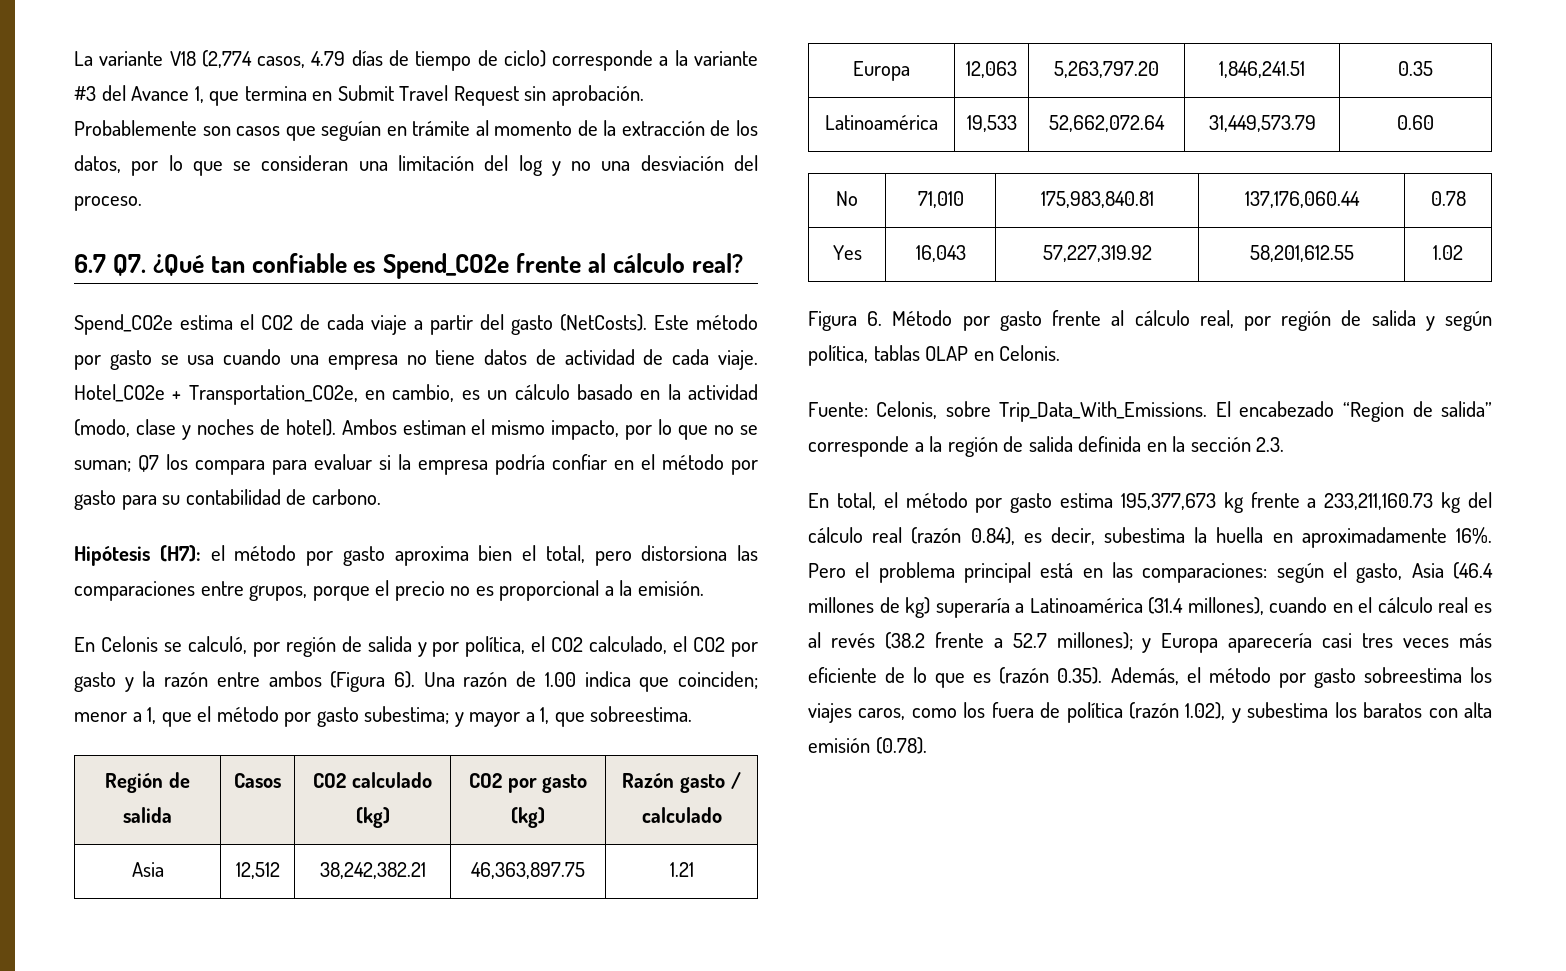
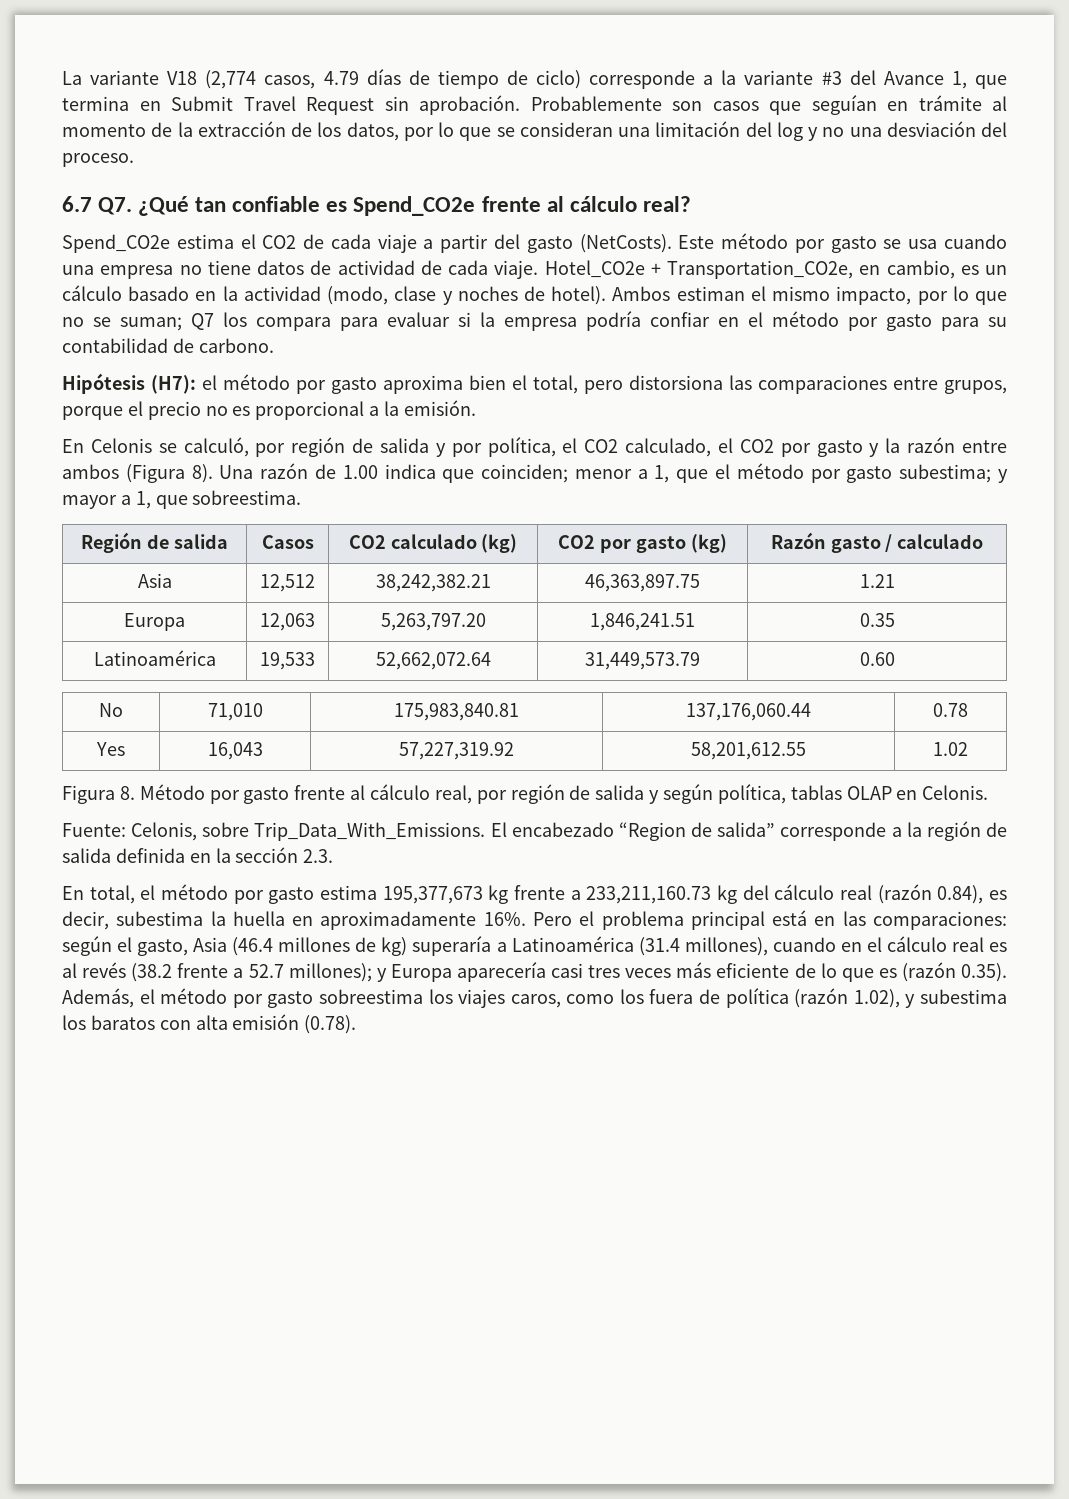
- En Celonis se calculó, por región de salida y por política, el CO2 calculado, el CO2 por gasto y la razón entre ambos (Figura 6).
+ En Celonis se calculó, por región de salida y por política, el CO2 calculado, el CO2 por gasto y la razón entre ambos (Figura 8).
- Figura 6. Método por gasto frente al cálculo real, por región de salida y según política, tablas OLAP en Celonis.
+ Figura 8. Método por gasto frente al cálculo real, por región de salida y según política, tablas OLAP en Celonis.

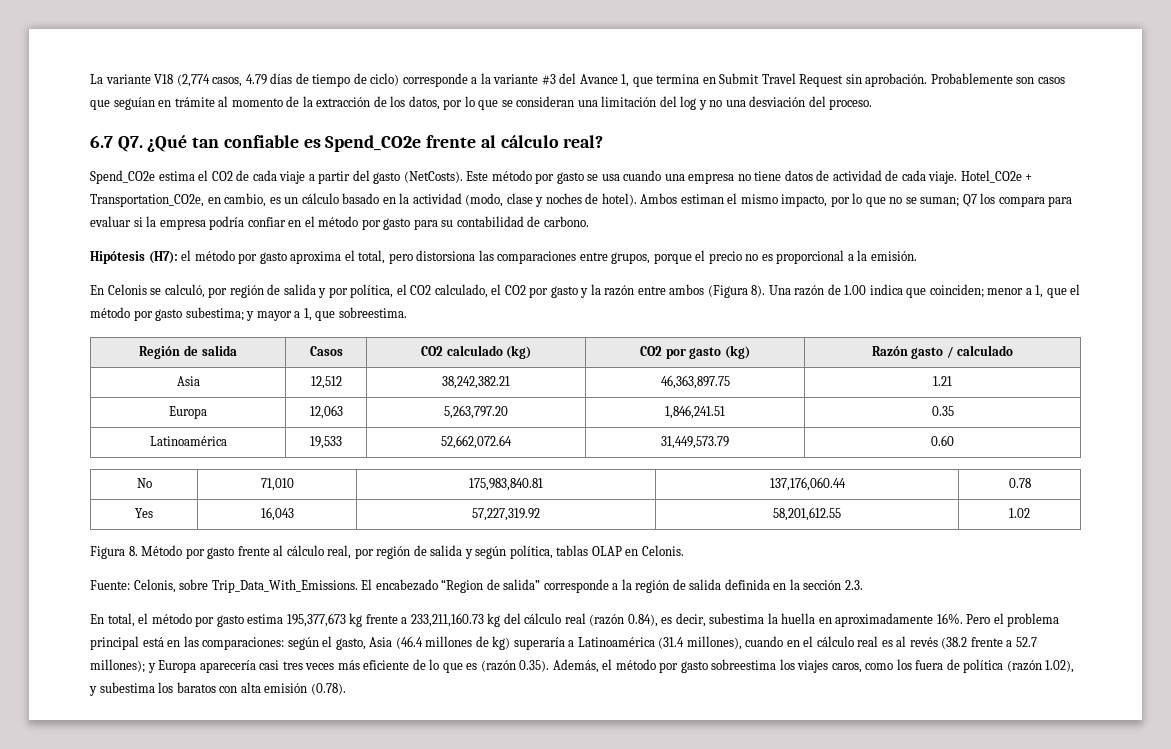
- Hipótesis (H7): el método por gasto aproxima bien el total, pero distorsiona las comparaciones entre grupos, porque el precio no es proporcional a la emisión.
+ Hipótesis (H7): el método por gasto aproxima el total, pero distorsiona las comparaciones entre grupos, porque el precio no es proporcional a la emisión.

